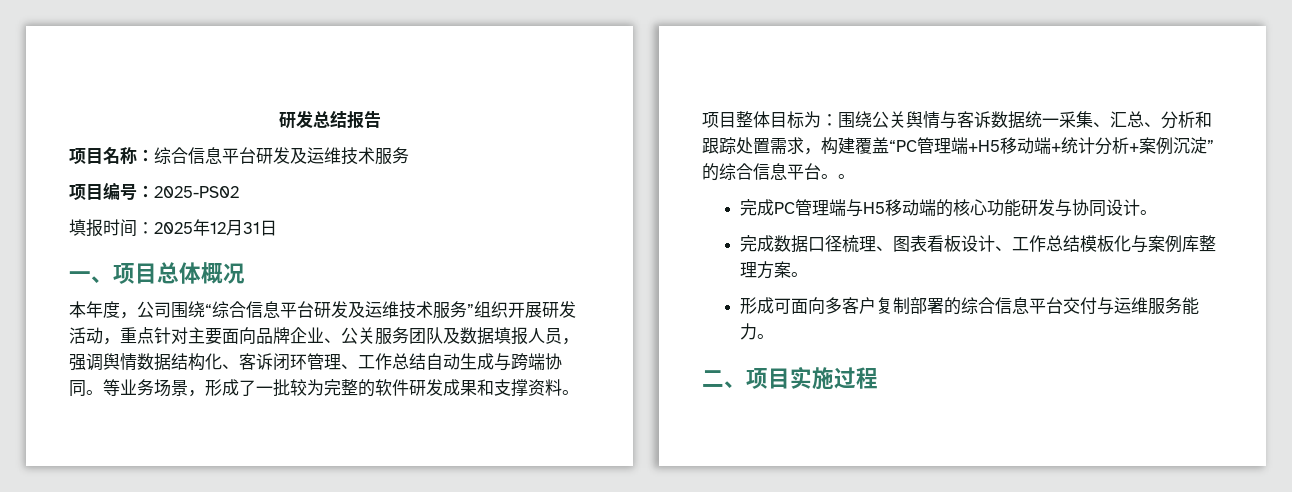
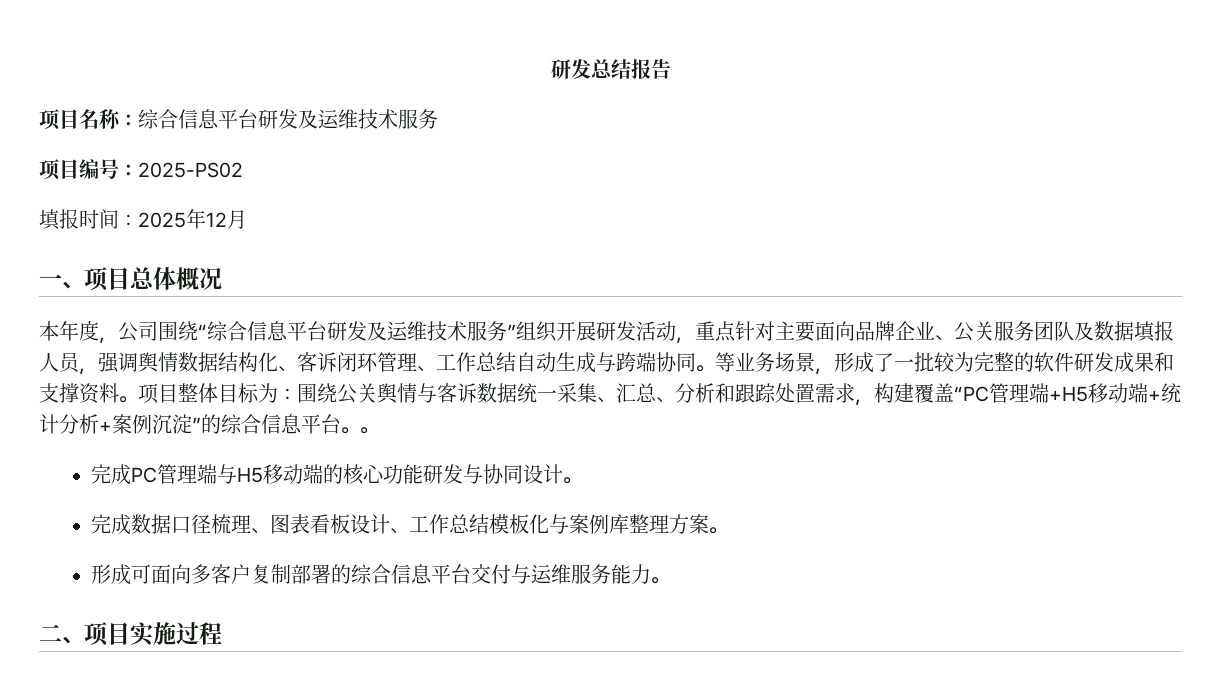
- 填报时间：2025年12月31日
+ 填报时间：2025年12月

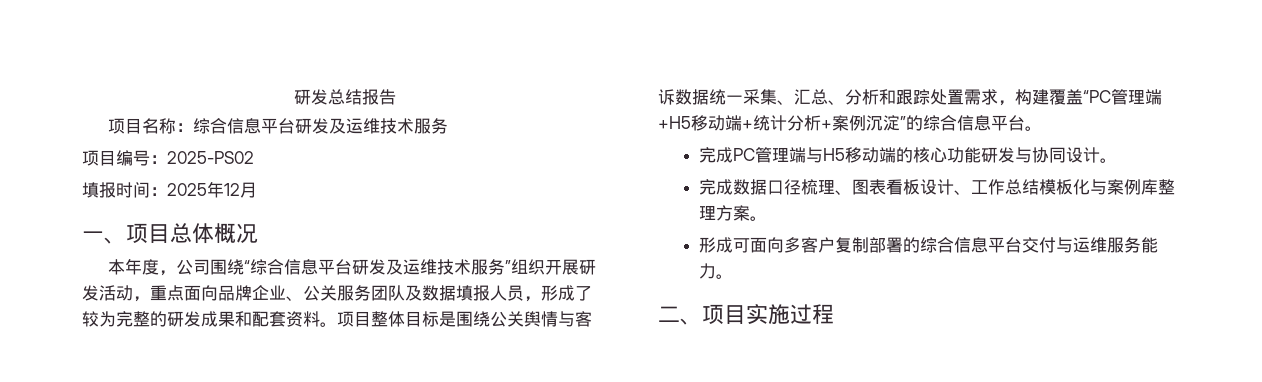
- 本年度，公司围绕“综合信息平台研发及运维技术服务”组织开展研发活动，重点针对主要面向品牌企业、公关服务团队及数据填报人员，强调舆情数据结构化、客诉闭环管理、工作总结自动生成与跨端协同。等业务场景，形成了一批较为完整的软件研发成果和支撑资料。
+ 本年度，公司围绕“综合信息平台研发及运维技术服务”组织开展研发活动，重点面向品牌企业、公关服务团队及数据填报人员，形成了较为完整的研发成果和配套资料。
- 项目整体目标为：围绕公关舆情与客诉数据统一采集、汇总、分析和跟踪处置需求，构建覆盖“PC管理端+H5移动端+统计分析+案例沉淀”的综合信息平台。。
+ 项目整体目标是围绕公关舆情与客诉数据统一采集、汇总、分析和跟踪处置需求，构建覆盖“PC管理端+H5移动端+统计分析+案例沉淀”的综合信息平台。

